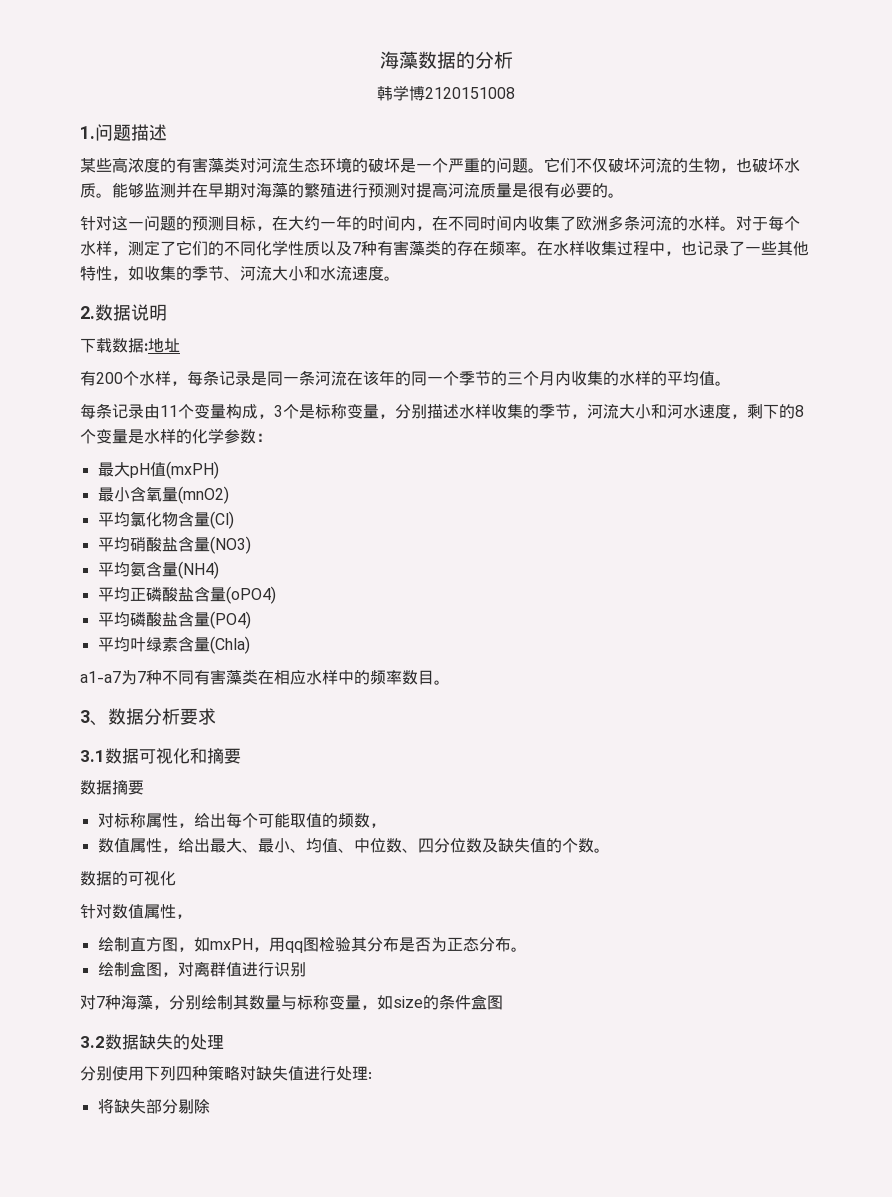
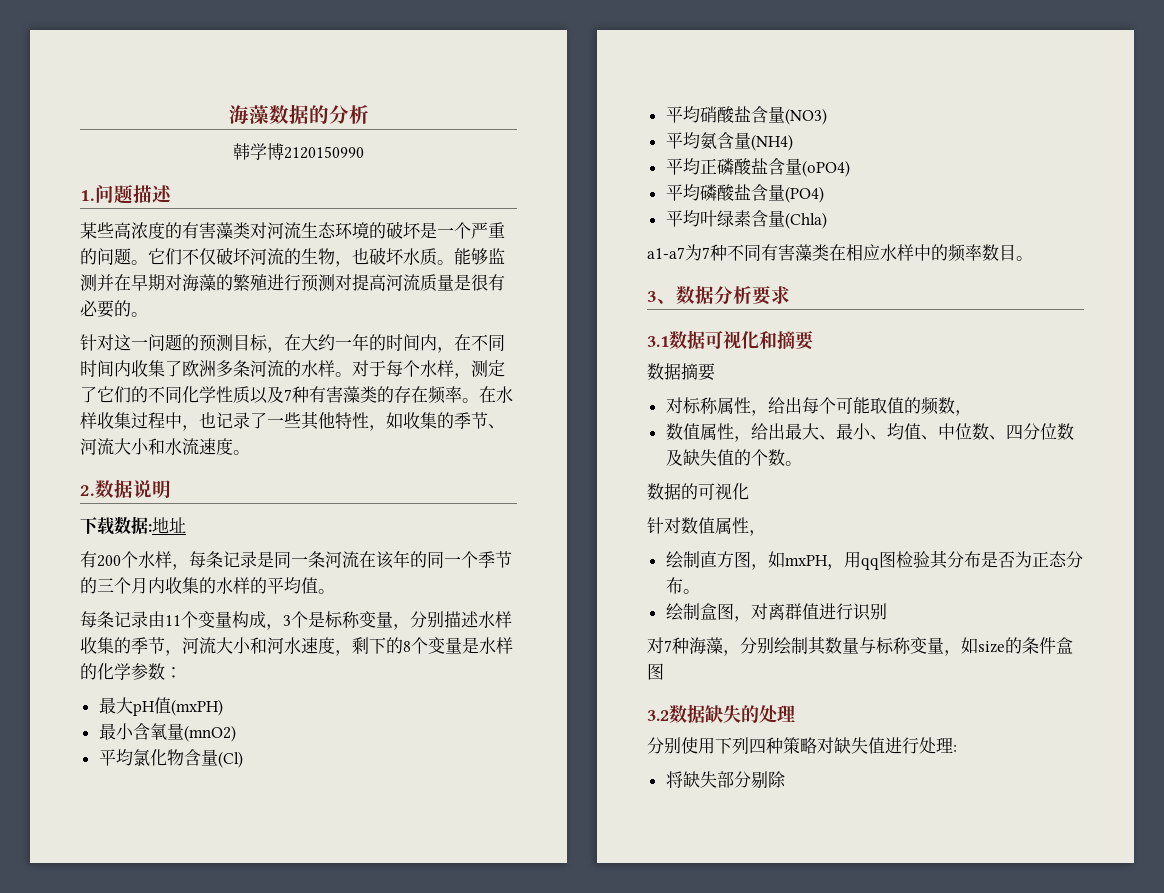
- 韩学博2120151008
+ 韩学博2120150990

